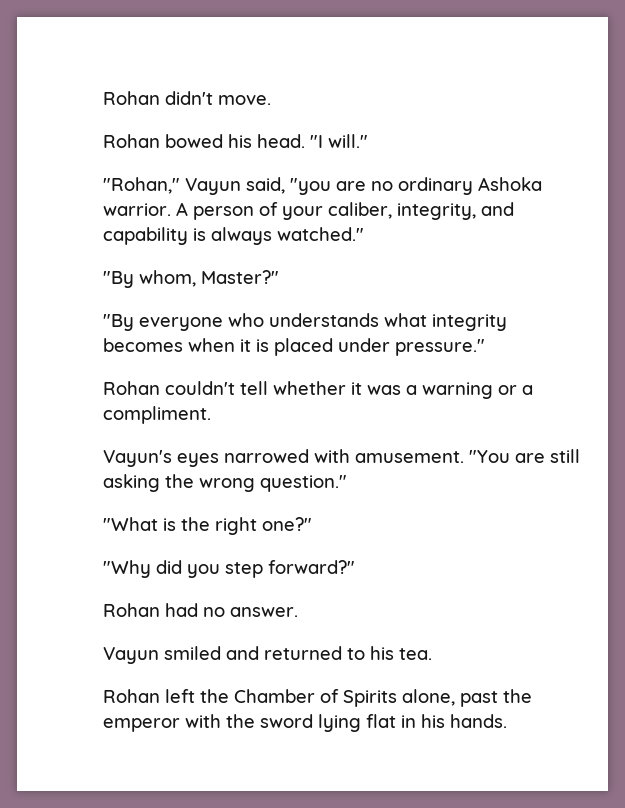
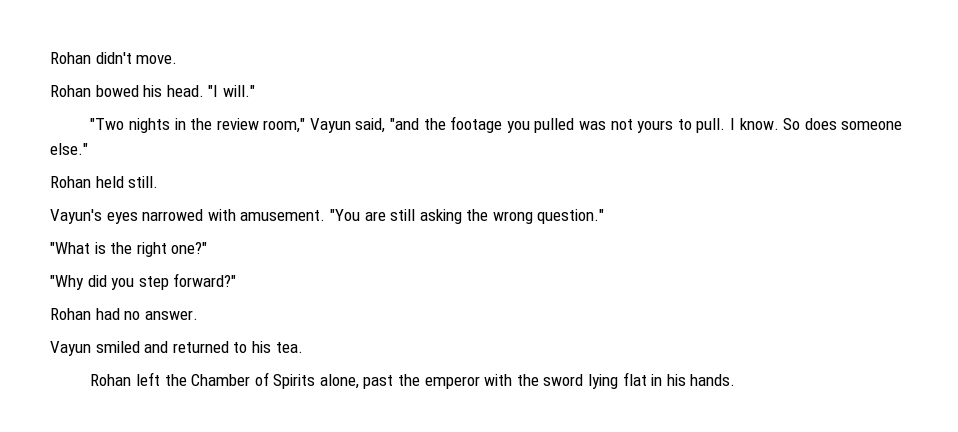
- "Rohan," Vayun said, "you are no ordinary Ashoka warrior. A person of your caliber, integrity, and capability is always watched."
- "By whom, Master?"
- "By everyone who understands what integrity becomes when it is placed under pressure."
- Rohan couldn't tell whether it was a warning or a compliment.
+ "Two nights in the review room," Vayun said, "and the footage you pulled was not yours to pull. I know. So does someone else."
+ Rohan held still.

